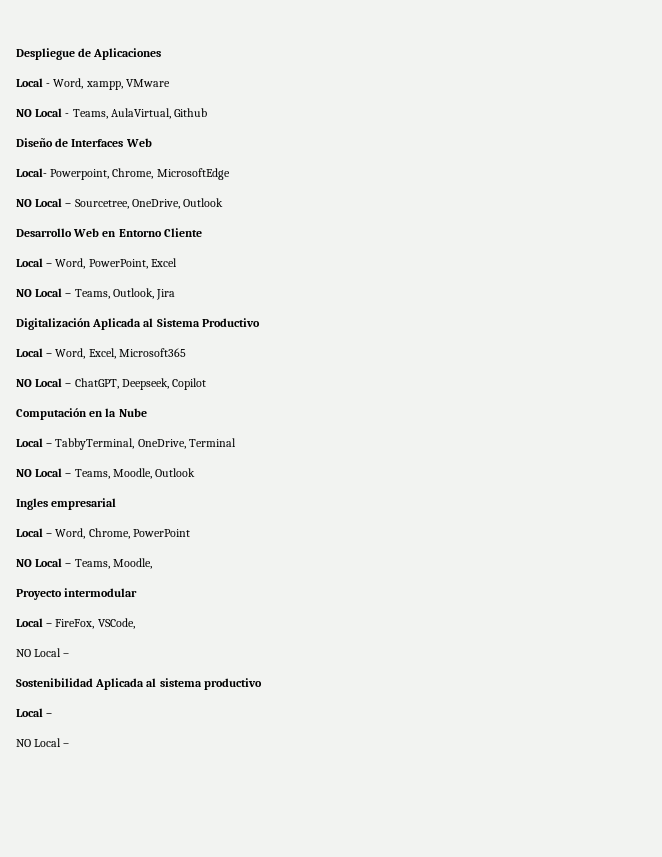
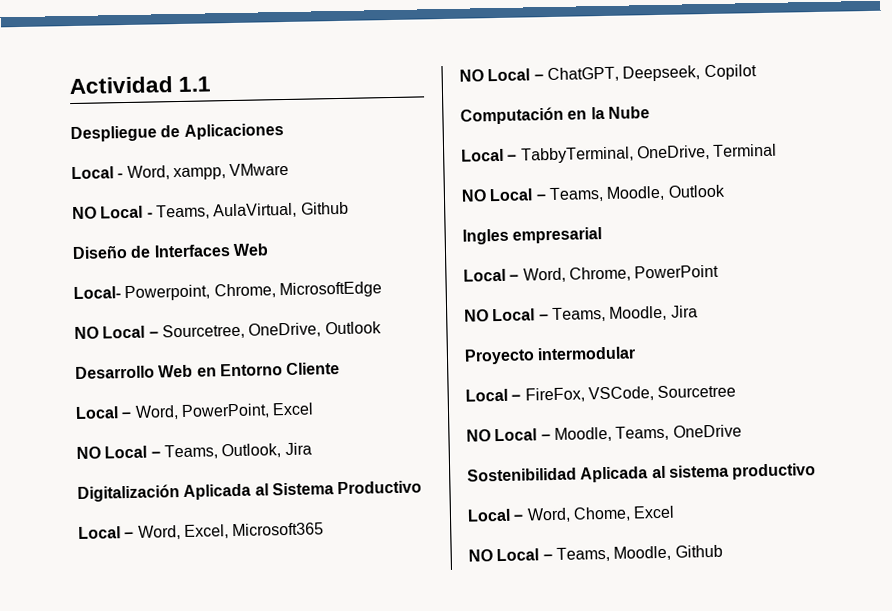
+ Actividad 1.1
  Local – Word, Chrome, PowerPoint
- NO Local – Teams, Moodle,
+ NO Local – Teams, Moodle, Jira
- Local – FireFox, VSCode,
- NO Local –
+ Local – FireFox, VSCode, Sourcetree
+ NO Local – Moodle, Teams, OneDrive
  Sostenibilidad Aplicada al sistema productivo
- Local –
- NO Local –
+ Local – Word, Chome, Excel
+ NO Local – Teams, Moodle, Github

